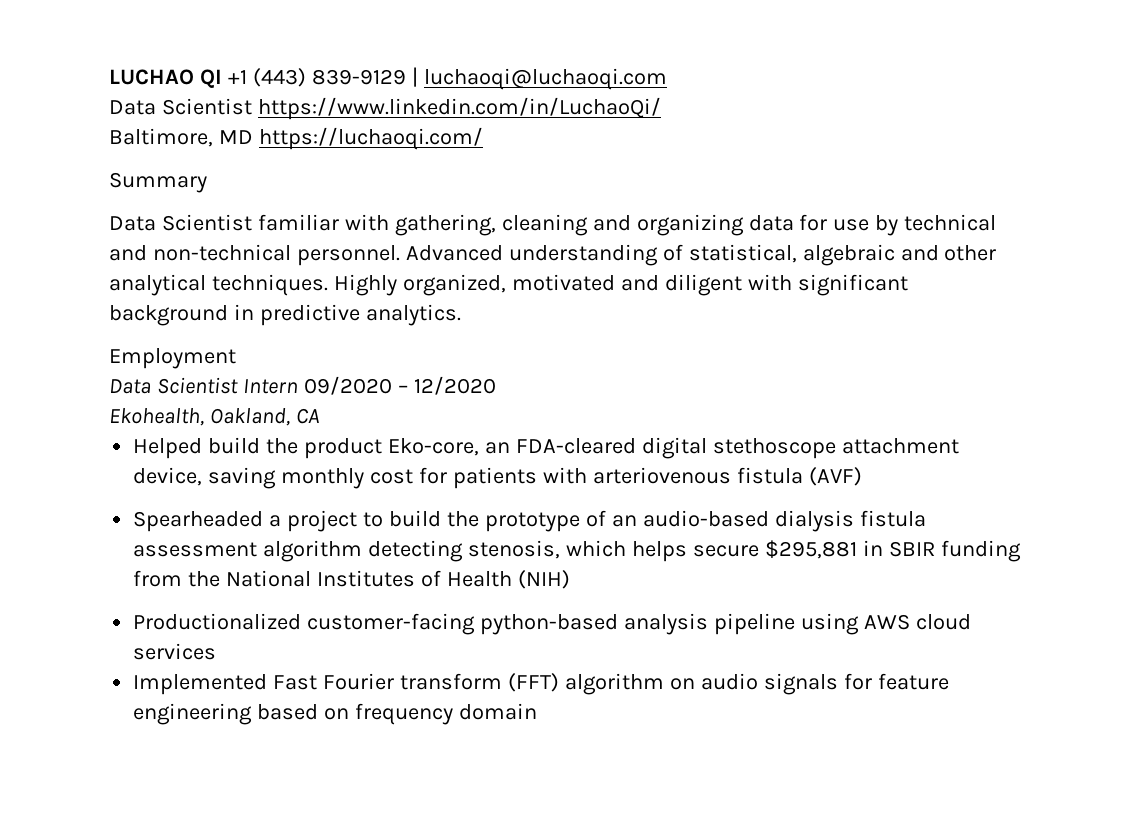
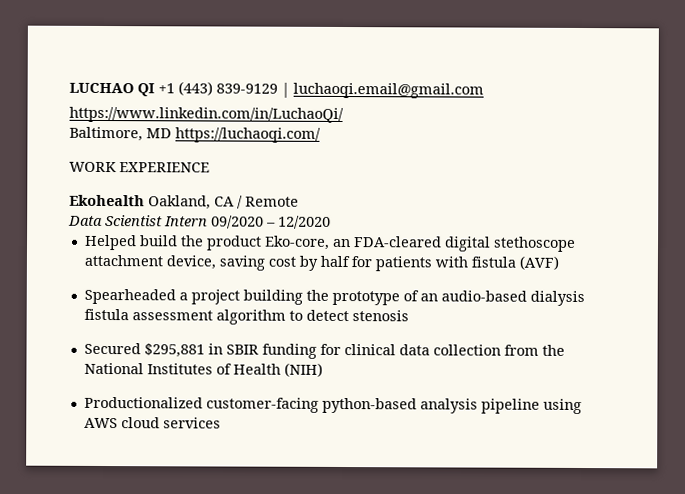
- LUCHAO QI +1 (443) 839-9129 | luchaoqi@luchaoqi.com
- Data Scientist https://www.linkedin.com/in/LuchaoQi/
+ LUCHAO QI +1 (443) 839-9129 | luchaoqi.email@gmail.com
+ https://www.linkedin.com/in/LuchaoQi/
- Summary
- Data Scientist familiar with gathering, cleaning and organizing data for use by technical and non-technical personnel. Advanced understanding of statistical, algebraic and other analytical techniques. Highly organized, motivated and diligent with significant background in predictive analytics.
- Employment
+ WORK EXPERIENCE
+ Ekohealth Oakland, CA / Remote
- Ekohealth, Oakland, CA
- Helped build the product Eko-core, an FDA-cleared digital stethoscope attachment device, saving monthly cost for patients with arteriovenous fistula (AVF)
+ Helped build the product Eko-core, an FDA-cleared digital stethoscope attachment device, saving cost by half for patients with fistula (AVF)
- Spearheaded a project to build the prototype of an audio-based dialysis fistula assessment algorithm detecting stenosis, which helps secure $295,881 in SBIR funding from the National Institutes of Health (NIH)
+ Spearheaded a project building the prototype of an audio-based dialysis fistula assessment algorithm to detect stenosis
+ Secured $295,881 in SBIR funding for clinical data collection from the National Institutes of Health (NIH)
- Implemented Fast Fourier transform (FFT) algorithm on audio signals for feature engineering based on frequency domain

